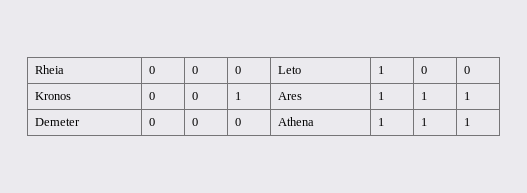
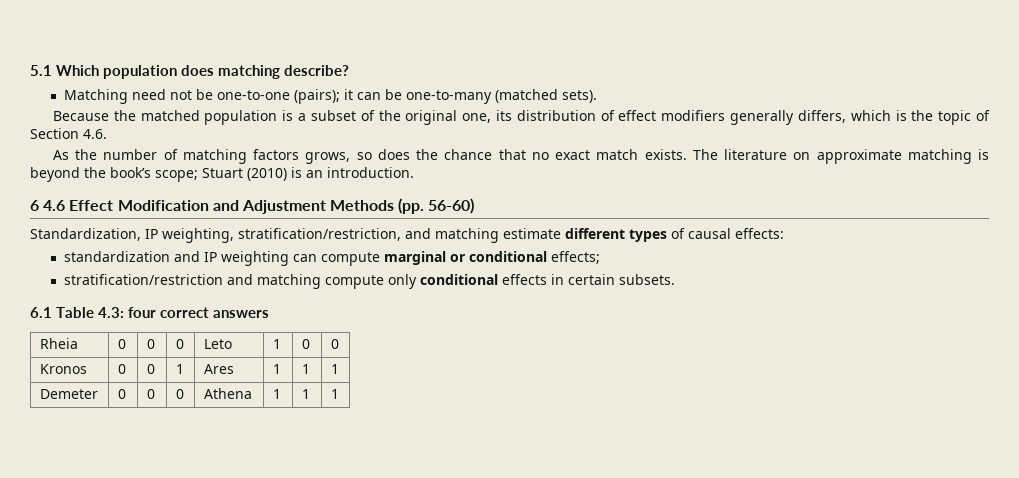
+ 5.1 Which population does matching describe?
+ Matching need not be one-to-one (pairs); it can be one-to-many (matched sets).
+ Because the matched population is a subset of the original one, its distribution of effect modifiers generally differs, which is the topic of Section 4.6.
+ As the number of matching factors grows, so does the chance that no exact match exists. The literature on approximate matching is beyond the book’s scope; Stuart (2010) is an introduction.
+ 6 4.6 Effect Modification and Adjustment Methods (pp. 56-60)
+ Standardization, IP weighting, stratification/restriction, and matching estimate different types of causal effects:
+ standardization and IP weighting can compute marginal or conditional effects;
+ stratification/restriction and matching compute only conditional effects in certain subsets.
+ 6.1 Table 4.3: four correct answers

